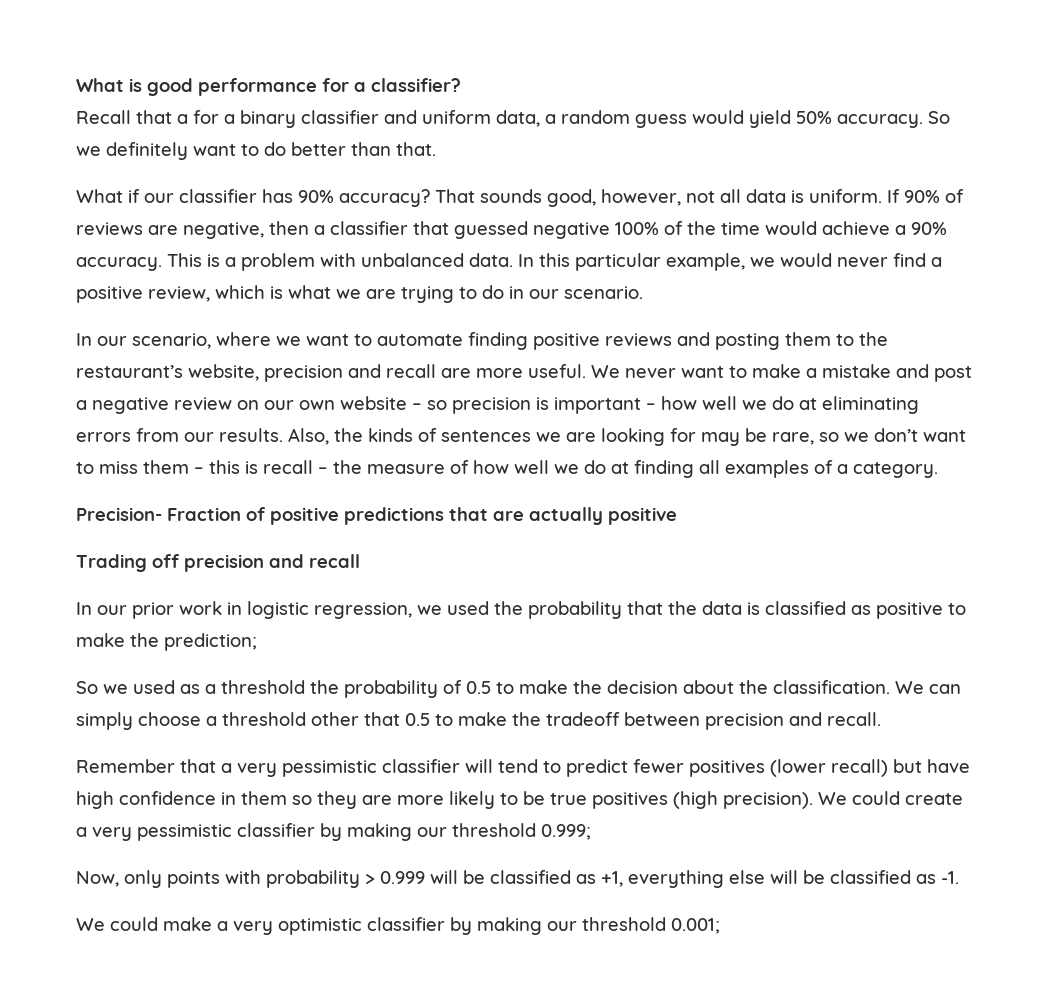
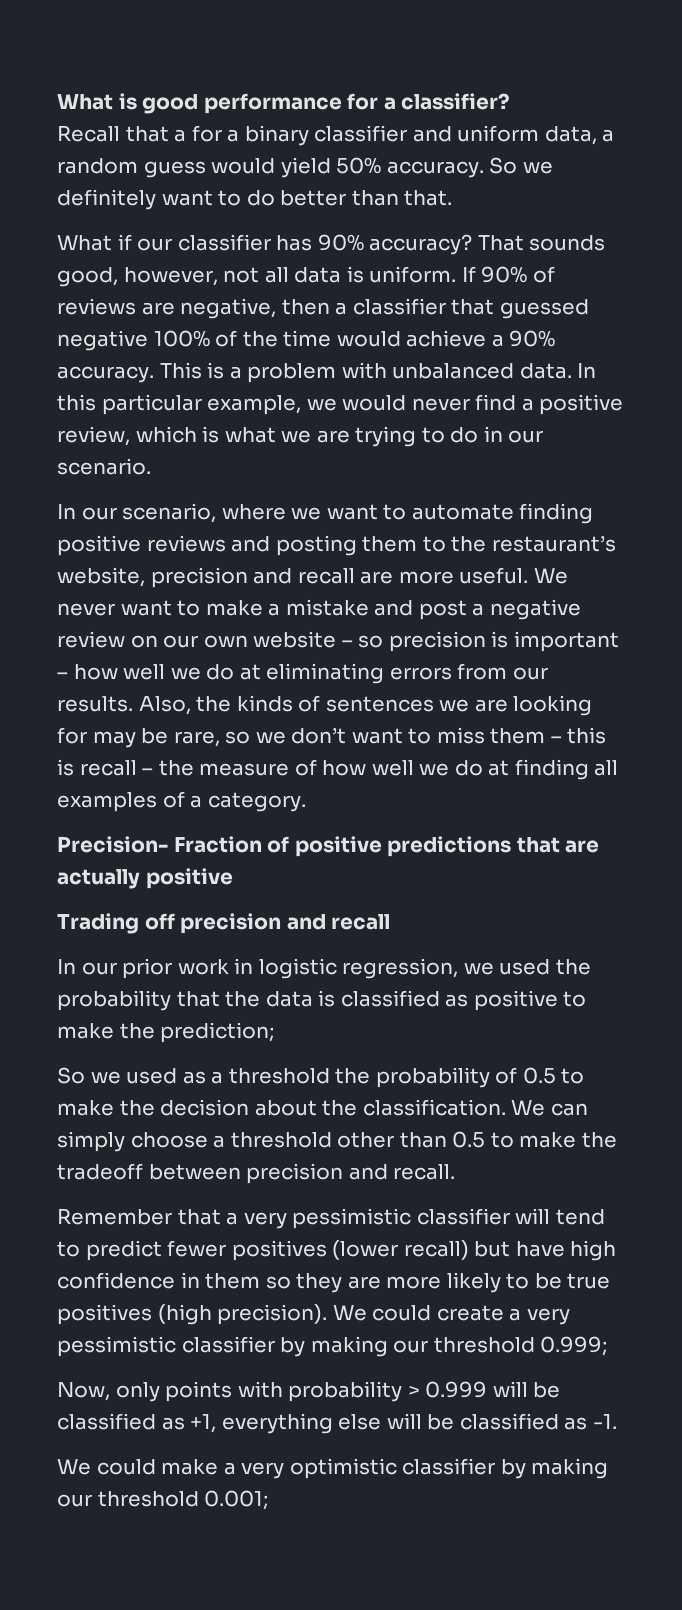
- We can simply choose a threshold other that 0.5 to make the tradeoff between precision and recall.
+ We can simply choose a threshold other than 0.5 to make the tradeoff between precision and recall.

